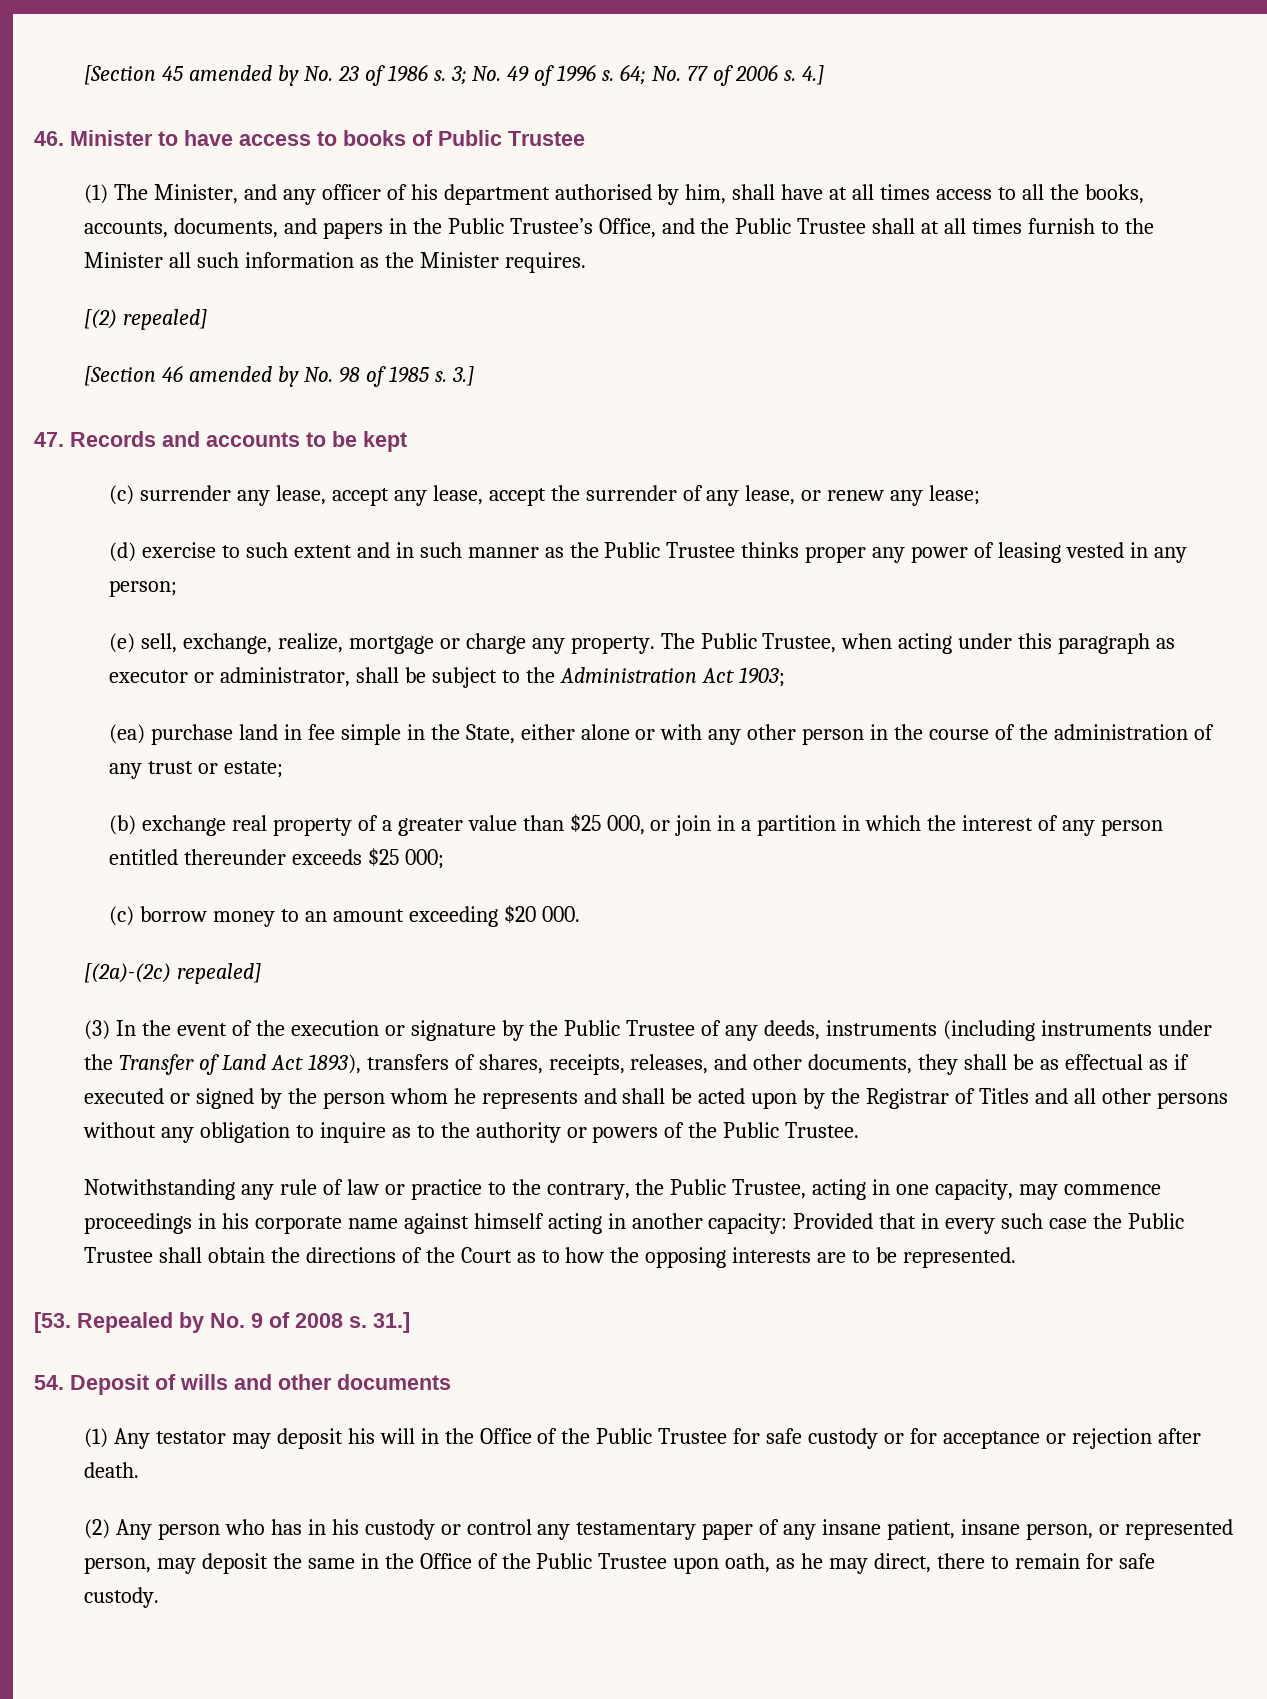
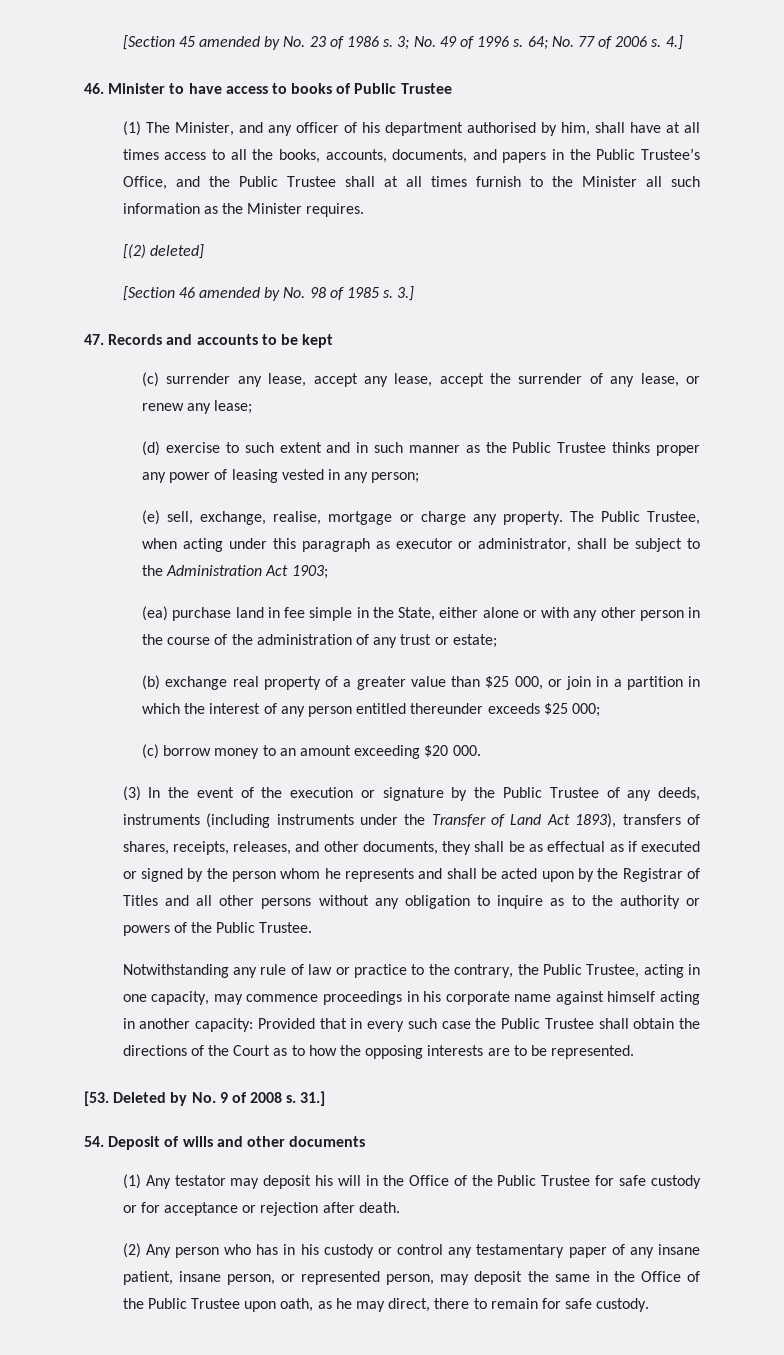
- [(2) repealed]
+ [(2) deleted]
- (e) sell, exchange, realize, mortgage or charge any property.
+ (e) sell, exchange, realise, mortgage or charge any property.
- [(2a)-(2c) repealed]
- [53. Repealed by No. 9 of 2008 s.
+ [53. Deleted by No. 9 of 2008 s.

